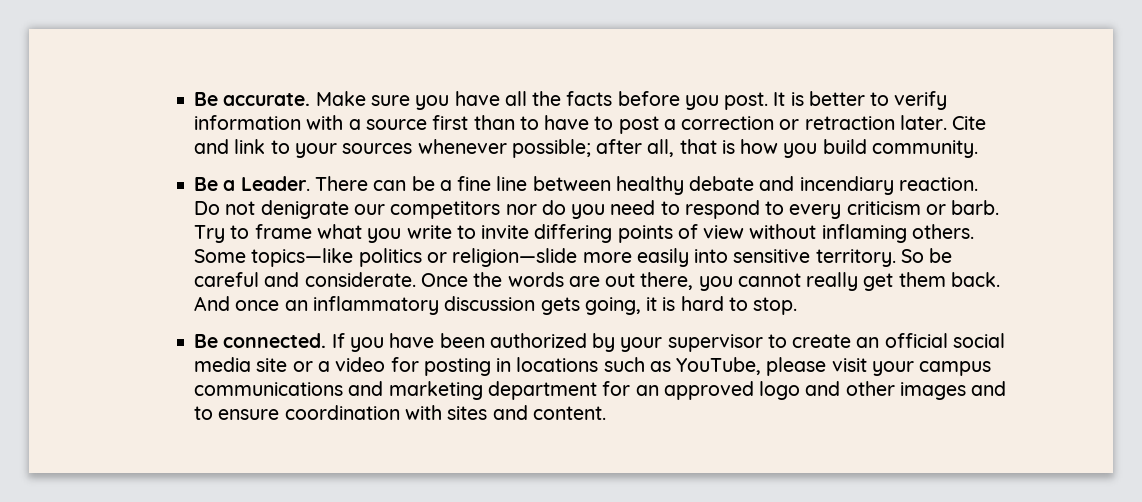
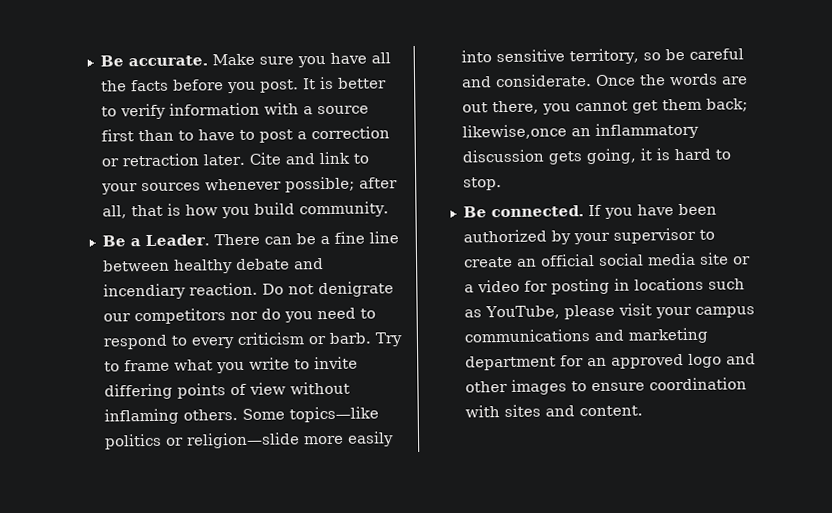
- Some topics—like politics or religion—slide more easily into sensitive territory. So be careful and considerate.
+ Some topics—like politics or religion—slide more easily into sensitive territory, so be careful and considerate.
- Once the words are out there, you cannot really get them back. And once an inflammatory discussion gets going, it is hard to stop.
+ Once the words are out there, you cannot get them back; likewise,once an inflammatory discussion gets going, it is hard to stop.
- If you have been authorized by your supervisor to create an official social media site or a video for posting in locations such as YouTube, please visit your campus communications and marketing department for an approved logo and other images and to ensure coordination with sites and content.
+ If you have been authorized by your supervisor to create an official social media site or a video for posting in locations such as YouTube, please visit your campus communications and marketing department for an approved logo and other images to ensure coordination with sites and content.

